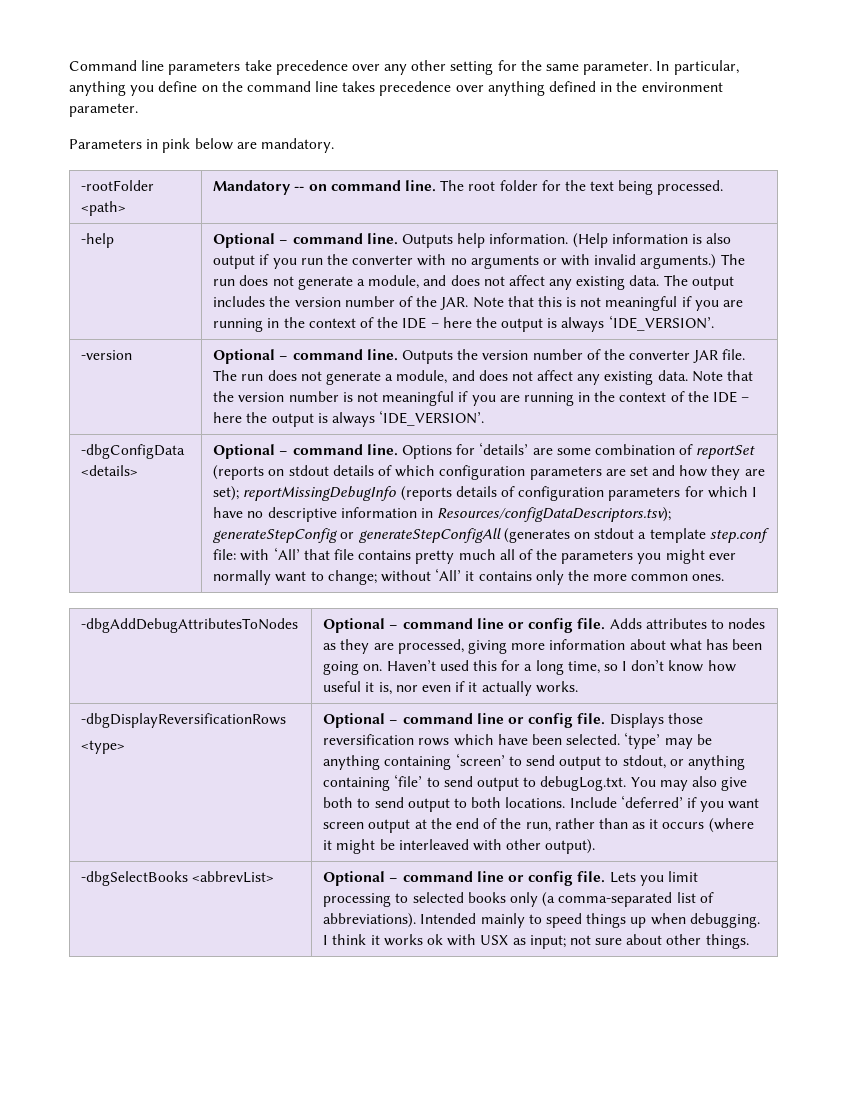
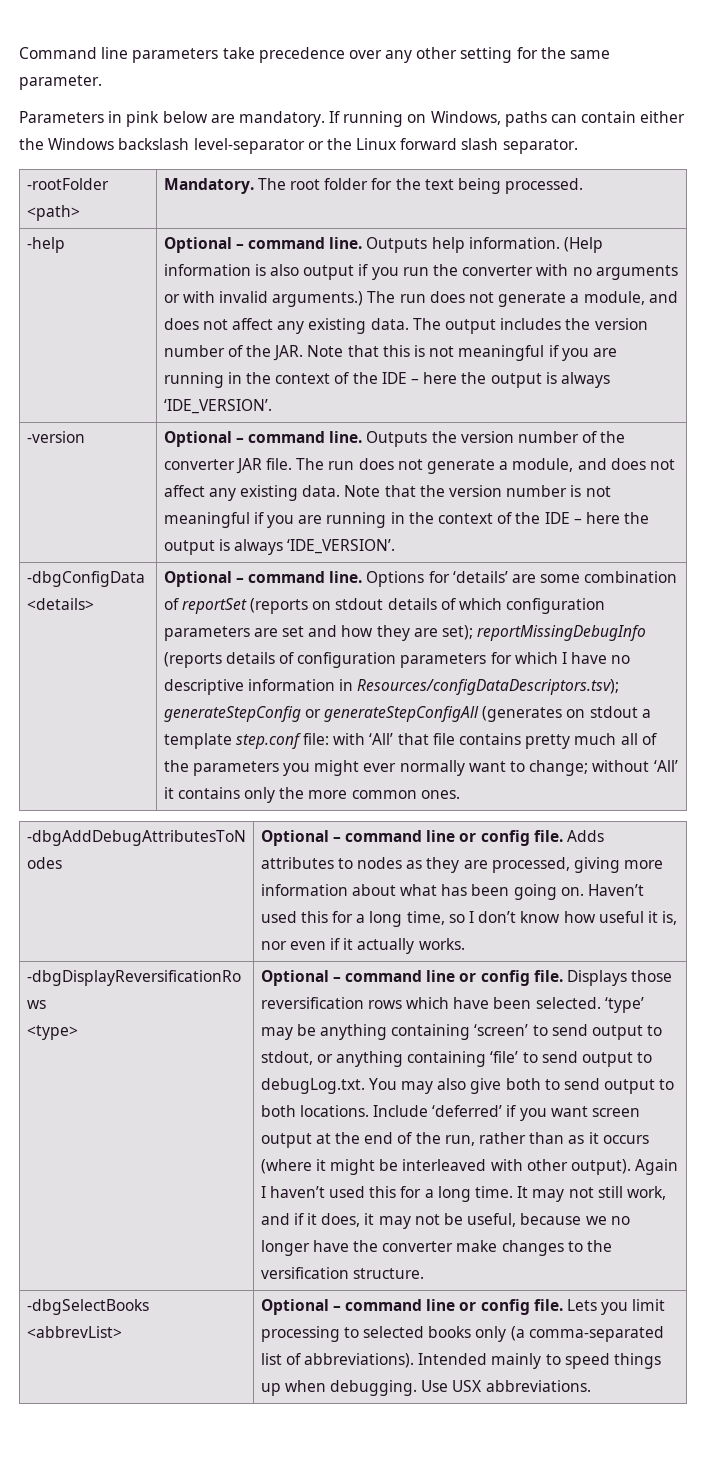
- In particular, anything you define on the command line takes precedence over anything defined in the environment parameter.
- Parameters in pink below are mandatory.
- -rootFolder <path> | Mandatory -- on command line. The root folder for the text being processed.
+ Parameters in pink below are mandatory. If running on Windows, paths can contain either the Windows backslash level-separator or the Linux forward slash separator.
+ -rootFolder <path> | Mandatory. The root folder for the text being processed.
+ Again I haven’t used this for a long time. It may not still work, and if it does, it may not be useful, because we no longer have the converter make changes to the versification structure.
- I think it works ok with USX as input; not sure about other things.
+ Use USX abbreviations.

